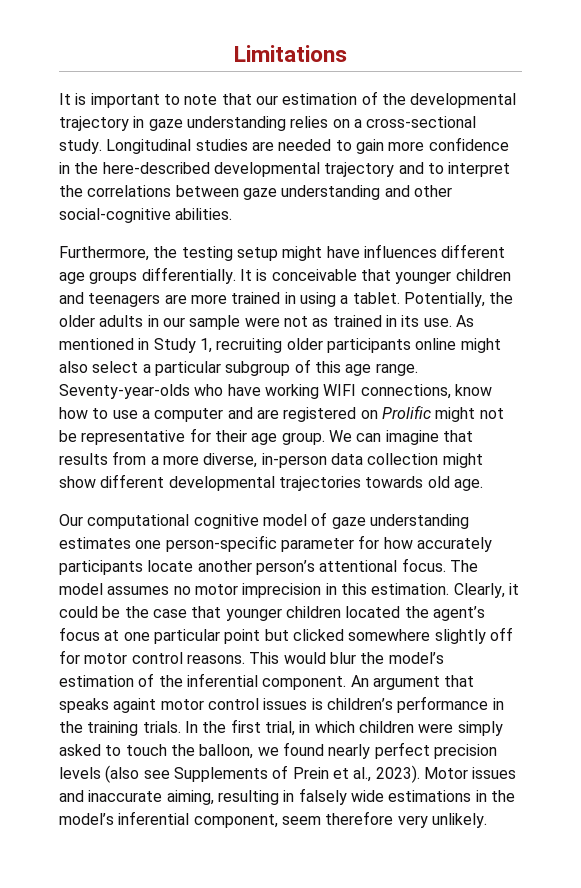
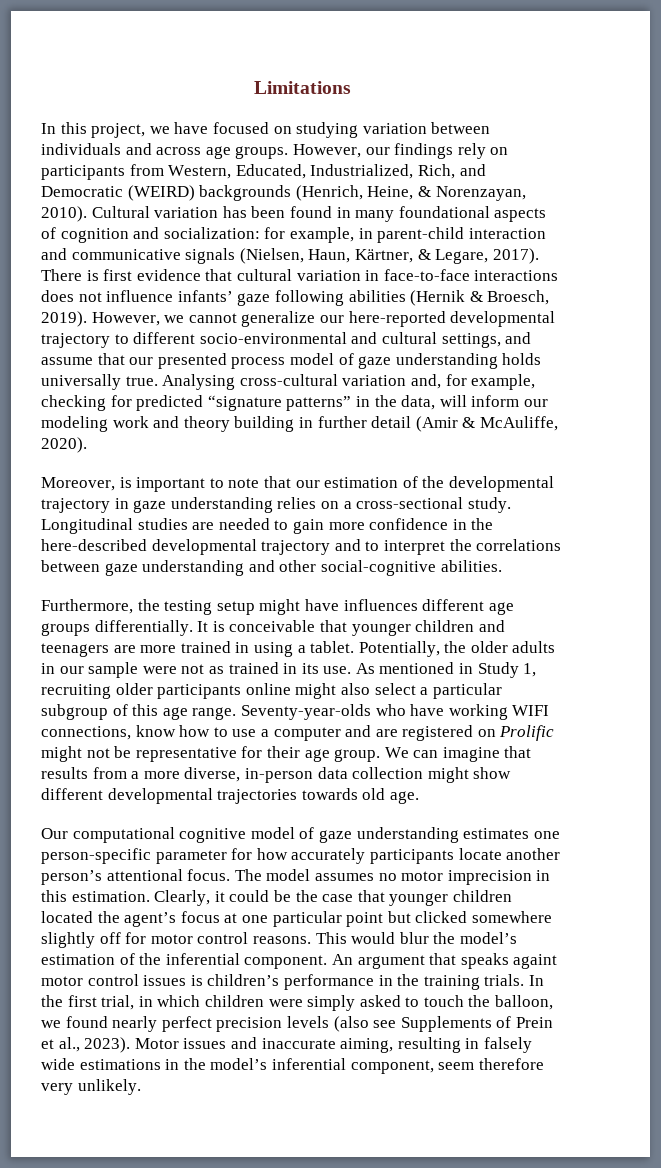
- It is important to note that our estimation of the developmental trajectory in gaze understanding relies on a cross-sectional study.
+ In this project, we have focused on studying variation between individuals and across age groups. However, our findings rely on participants from Western, Educated, Industrialized, Rich, and Democratic (WEIRD) backgrounds (Henrich, Heine, & Norenzayan, 2010). Cultural variation has been found in many foundational aspects of cognition and socialization: for example, in parent-child interaction and communicative signals (Nielsen, Haun, Kärtner, & Legare, 2017). There is first evidence that cultural variation in face-to-face interactions does not influence infants’ gaze following abilities (Hernik & Broesch, 2019). However, we cannot generalize our here-reported developmental trajectory to different socio-environmental and cultural settings, and assume that our presented process model of gaze understanding holds universally true. Analysing cross-cultural variation and, for example, checking for predicted “signature patterns” in the data, will inform our modeling work and theory building in further detail (Amir & McAuliffe, 2020).
+ Moreover, is important to note that our estimation of the developmental trajectory in gaze understanding relies on a cross-sectional study.

